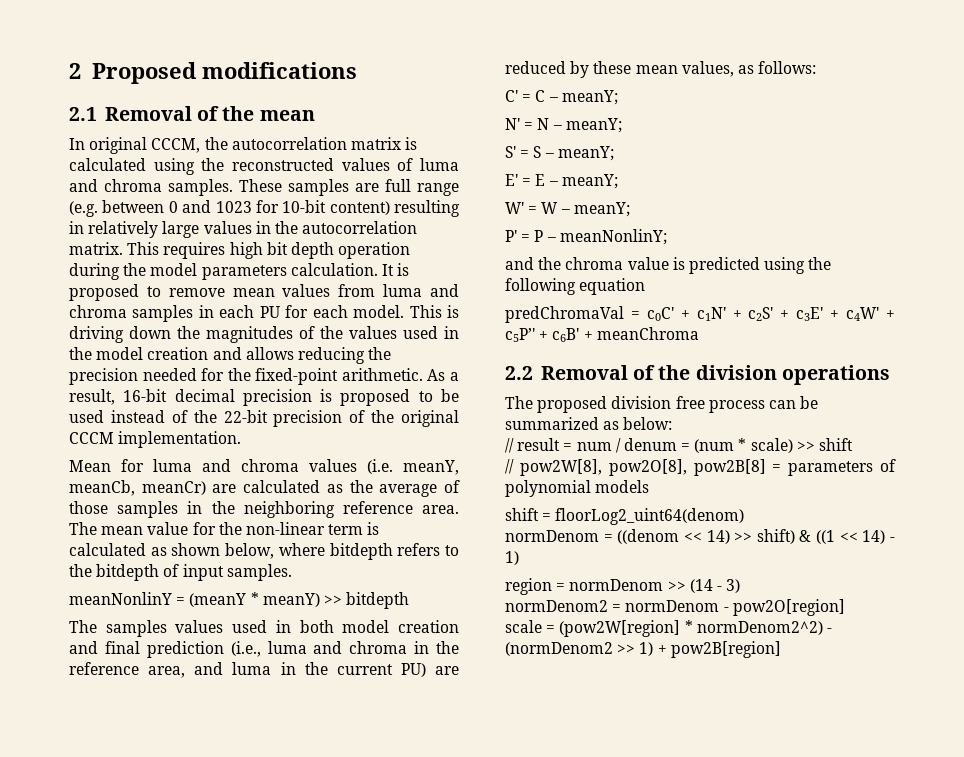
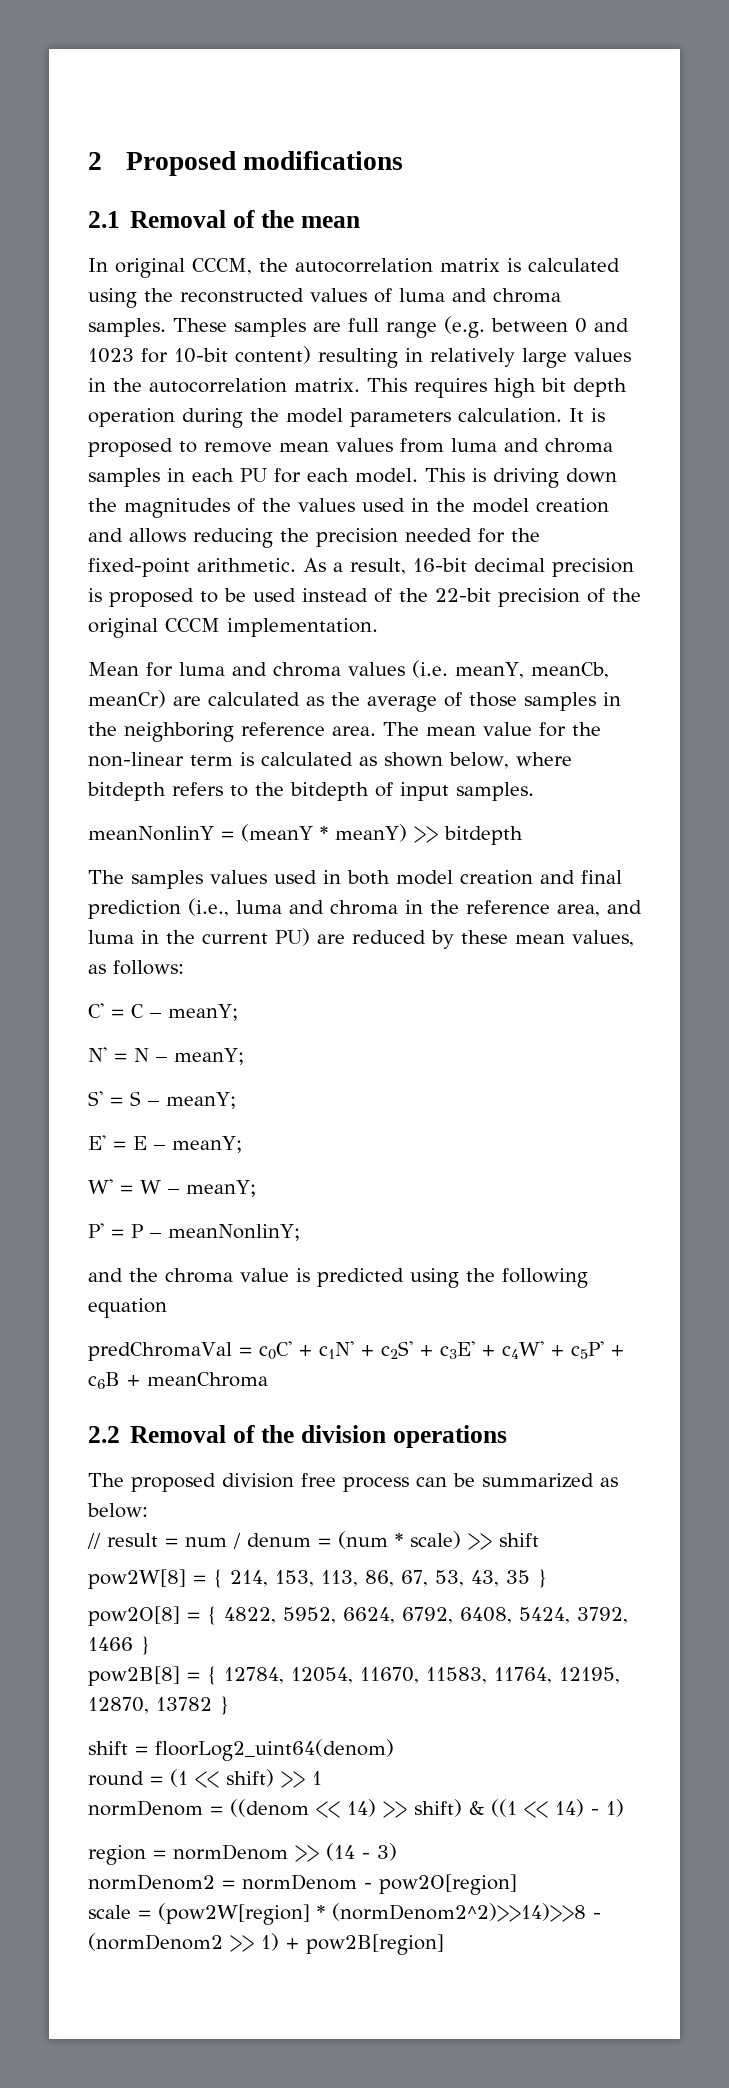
- predChromaVal = c0C' + c1N' + c2S' + c3E' + c4W' + c5P’' + c6B' + meanChroma
+ predChromaVal = c0C' + c1N' + c2S' + c3E' + c4W' + c5P' + c6B + meanChroma
- // pow2W[8], pow2O[8], pow2B[8] = parameters of polynomial models
+ pow2W[8] = { 214, 153, 113, 86, 67, 53, 43, 35 }
+ pow2O[8] = { 4822, 5952, 6624, 6792, 6408, 5424, 3792, 1466 }
+ pow2B[8] = { 12784, 12054, 11670, 11583, 11764, 12195, 12870, 13782 }
  shift = floorLog2_uint64(denom)
+ round = (1 << shift) >> 1
- scale = (pow2W[region] * normDenom2^2) - (normDenom2 >> 1) + pow2B[region]
+ scale = (pow2W[region] * (normDenom2^2)>>14)>>8 - (normDenom2 >> 1) + pow2B[region]

